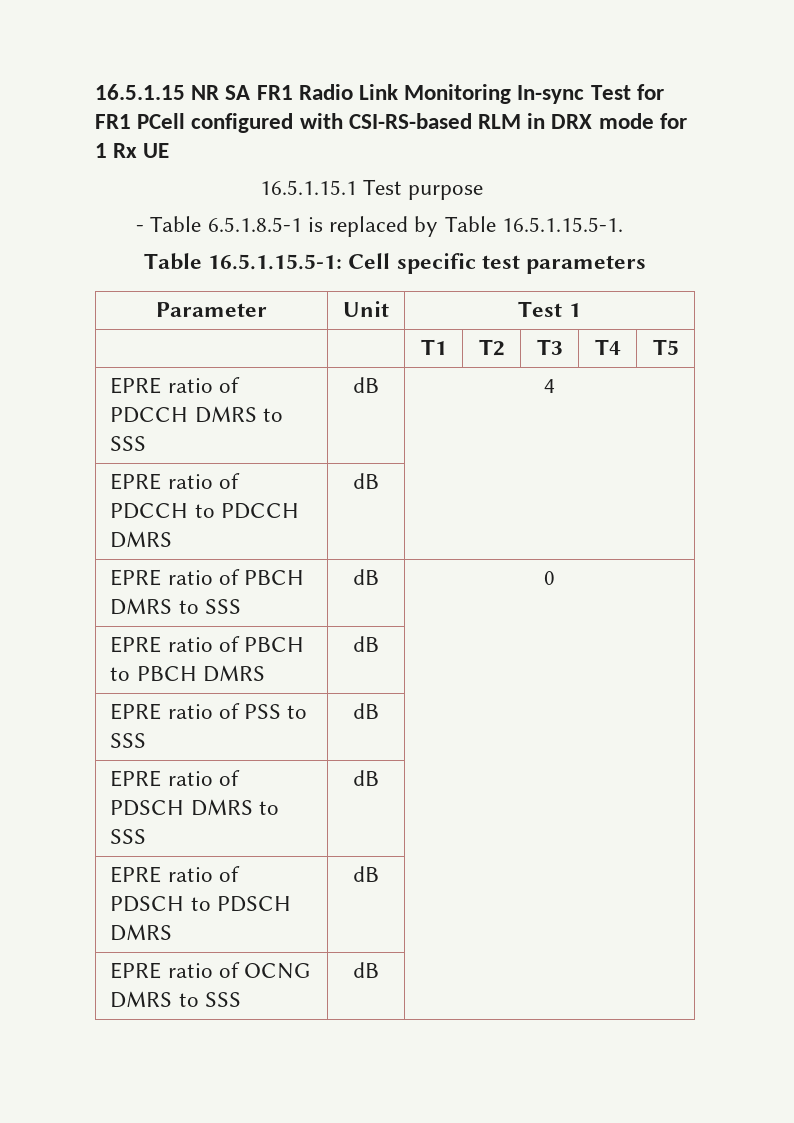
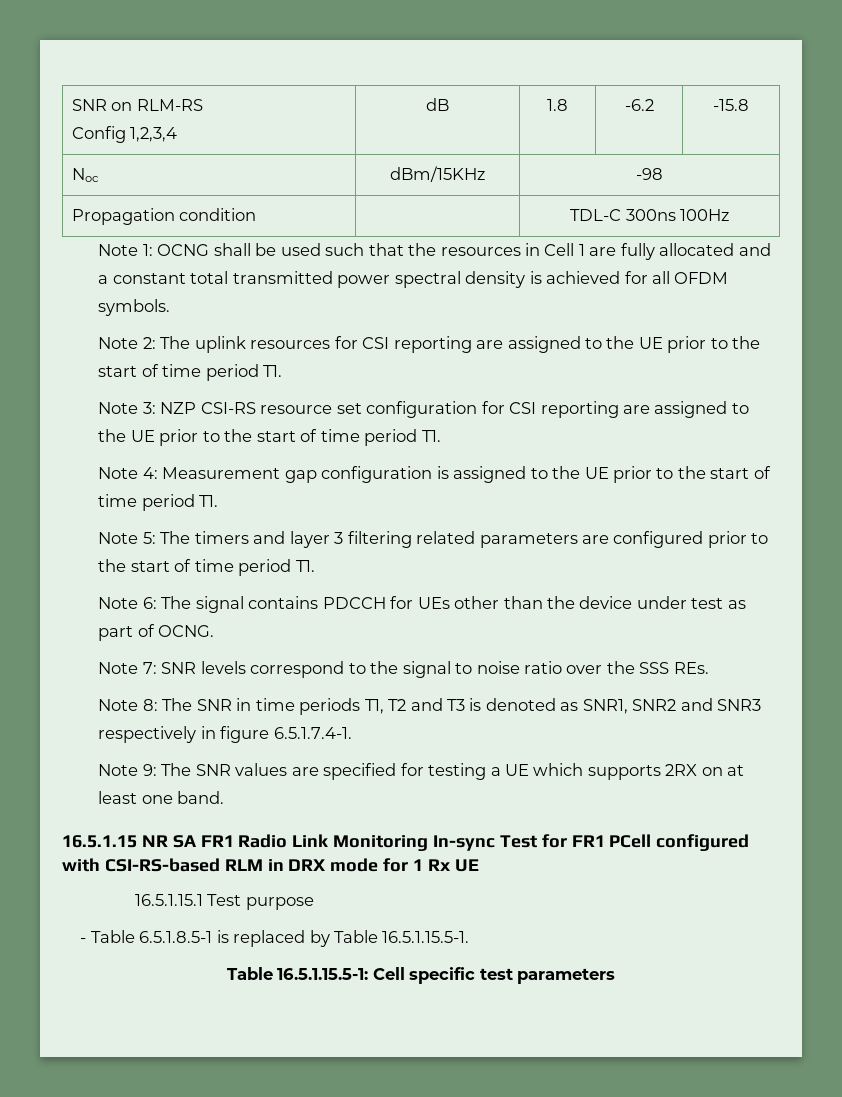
+ SNR on RLM-RS
+ Config 1,2,3,4 | dB | 1.8 | -6.2 | -15.8
+ Noc | dBm/15KHz | -98
+ Propagation condition | | TDL-C 300ns 100Hz
+ Note 1: OCNG shall be used such that the resources in Cell 1 are fully allocated and a constant total transmitted power spectral density is achieved for all OFDM symbols.
+ Note 2: The uplink resources for CSI reporting are assigned to the UE prior to the start of time period T1.
+ Note 3: NZP CSI-RS resource set configuration for CSI reporting are assigned to the UE prior to the start of time period T1.
+ Note 4: Measurement gap configuration is assigned to the UE prior to the start of time period T1.
+ Note 5: The timers and layer 3 filtering related parameters are configured prior to the start of time period T1.
+ Note 6: The signal contains PDCCH for UEs other than the device under test as part of OCNG.
+ Note 7: SNR levels correspond to the signal to noise ratio over the SSS REs.
+ Note 8: The SNR in time periods T1, T2 and T3 is denoted as SNR1, SNR2 and SNR3 respectively in figure 6.5.1.7.4-1.
+ Note 9: The SNR values are specified for testing a UE which supports 2RX on at least one band.
- Parameter | Unit | Test 1
- | | T1 | T2 | T3 | T4 | T5
- EPRE ratio of PDCCH DMRS to SSS | dB | 4
- EPRE ratio of PDCCH to PDCCH DMRS | dB |
- EPRE ratio of PBCH DMRS to SSS | dB | 0
- EPRE ratio of PBCH to PBCH DMRS | dB |
- EPRE ratio of PSS to SSS | dB |
- EPRE ratio of PDSCH DMRS to SSS | dB |
- EPRE ratio of PDSCH to PDSCH DMRS | dB |
- EPRE ratio of OCNG DMRS to SSS | dB |

